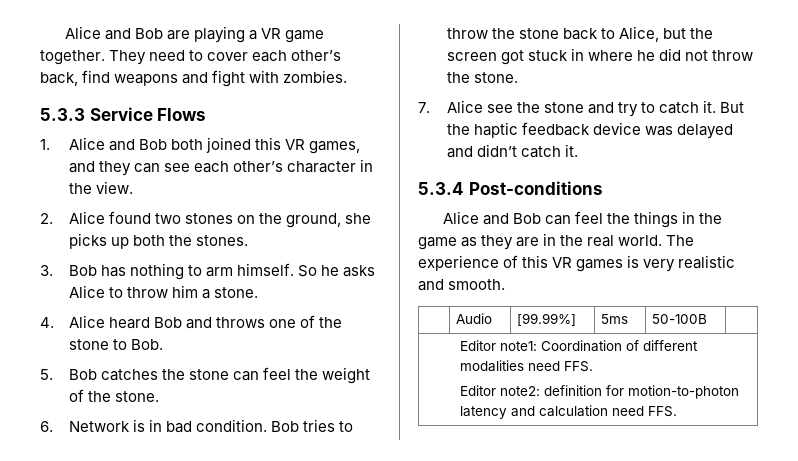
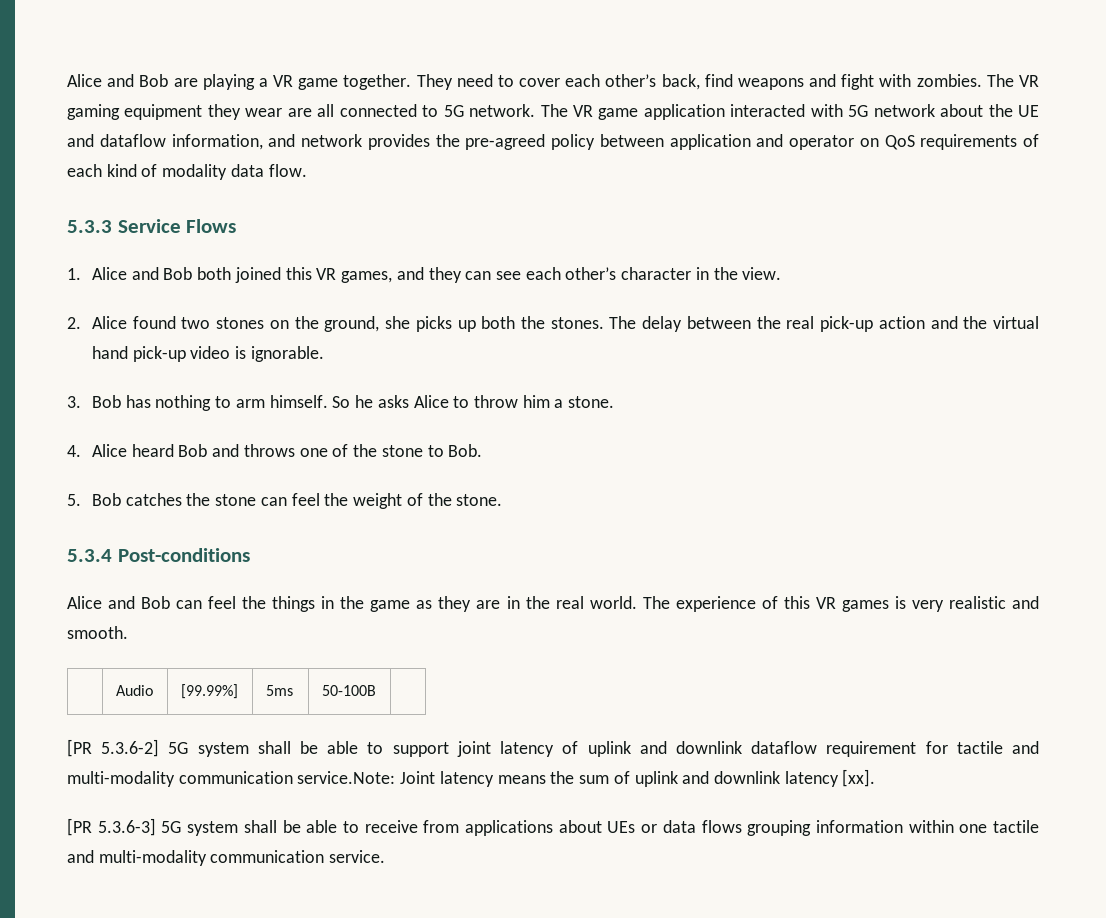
+ The VR gaming equipment they wear are all connected to 5G network. The VR game application interacted with 5G network about the UE and dataflow information, and network provides the pre-agreed policy between application and operator on QoS requirements of each kind of modality data flow.
+ The delay between the real pick-up action and the virtual hand pick-up video is ignorable.
- 6. Network is in bad condition. Bob tries to throw the stone back to Alice, but the screen got stuck in where he did not throw the stone.
- 7. Alice see the stone and try to catch it. But the haptic feedback device was delayed and didn’t catch it.
- Editor note1: Coordination of different modalities need FFS.
- Editor note2: definition for motion-to-photon latency and calculation need FFS.
+ [PR 5.3.6-2] 5G system shall be able to support joint latency of uplink and downlink dataflow requirement for tactile and multi-modality communication service.Note: Joint latency means the sum of uplink and downlink latency [xx].
+ [PR 5.3.6-3] 5G system shall be able to receive from applications about UEs or data flows grouping information within one tactile and multi-modality communication service.

